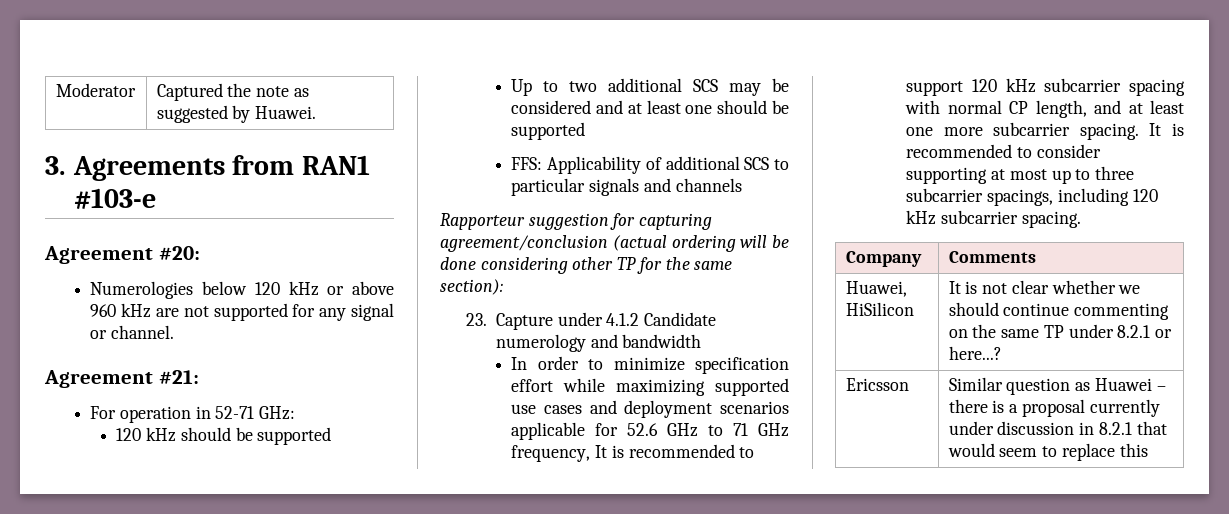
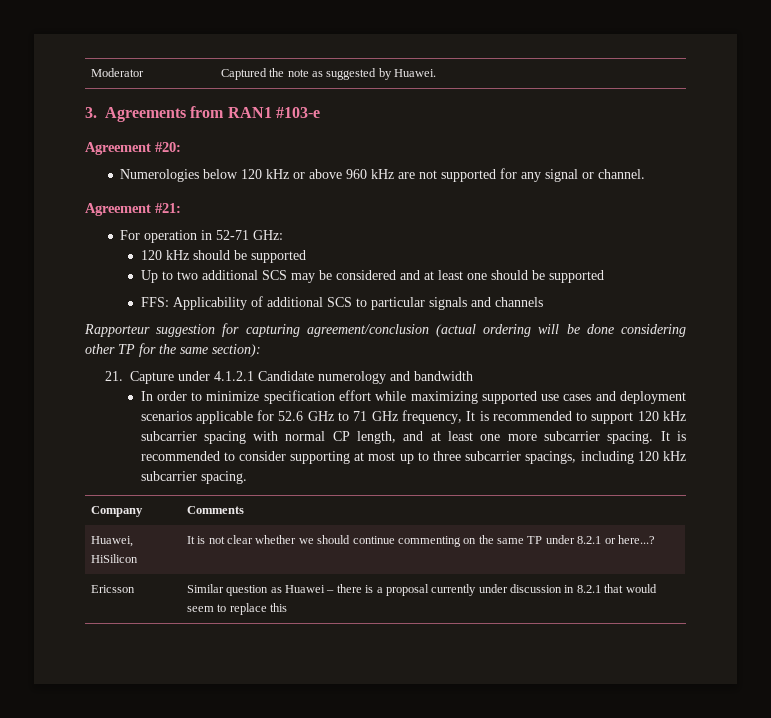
- 23. Capture under 4.1.2 Candidate numerology and bandwidth
+ 21. Capture under 4.1.2.1 Candidate numerology and bandwidth

